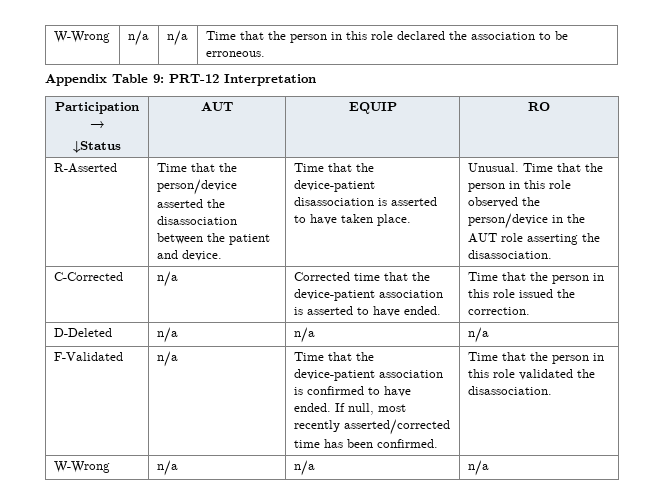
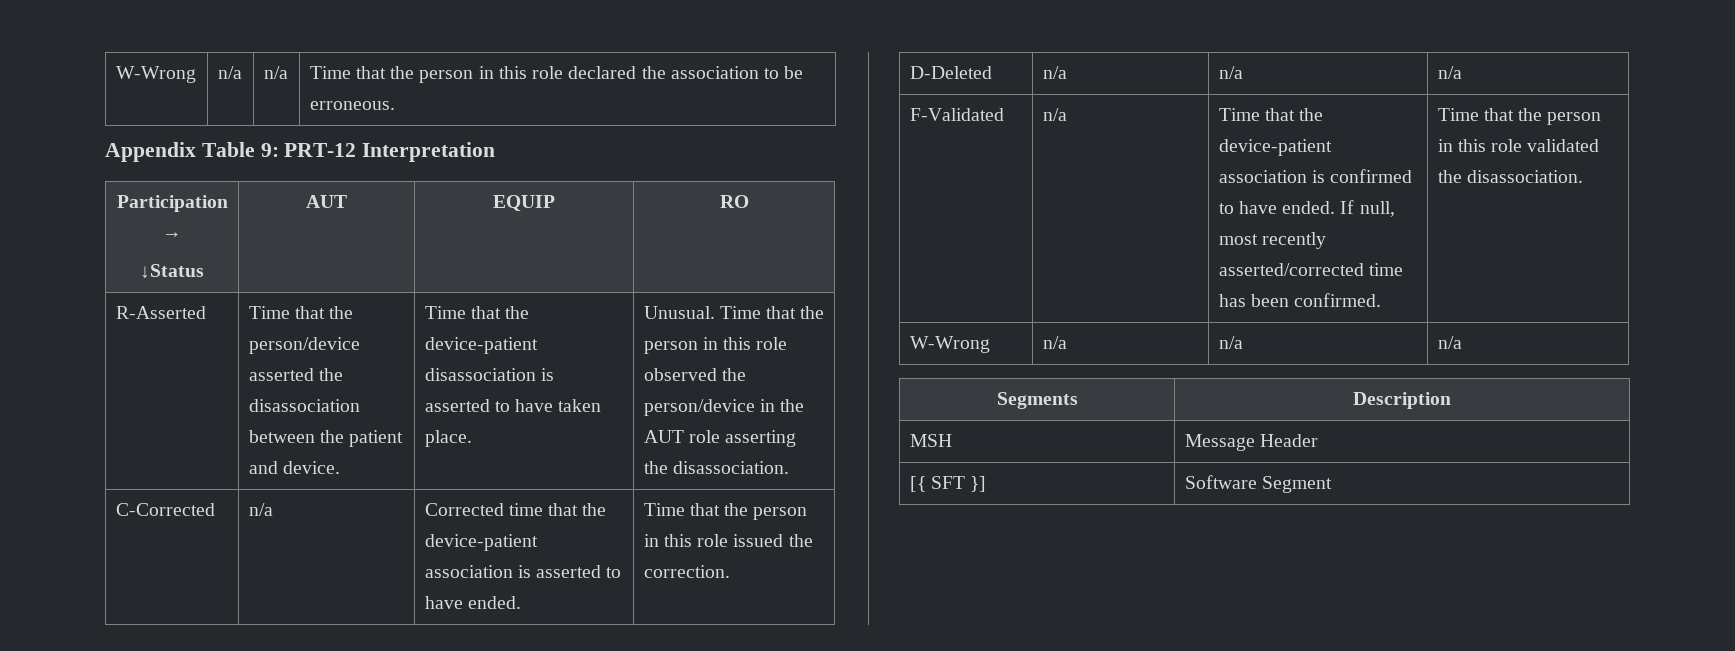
+ Segments | Description
+ MSH | Message Header
+ [{ SFT }] | Software Segment

